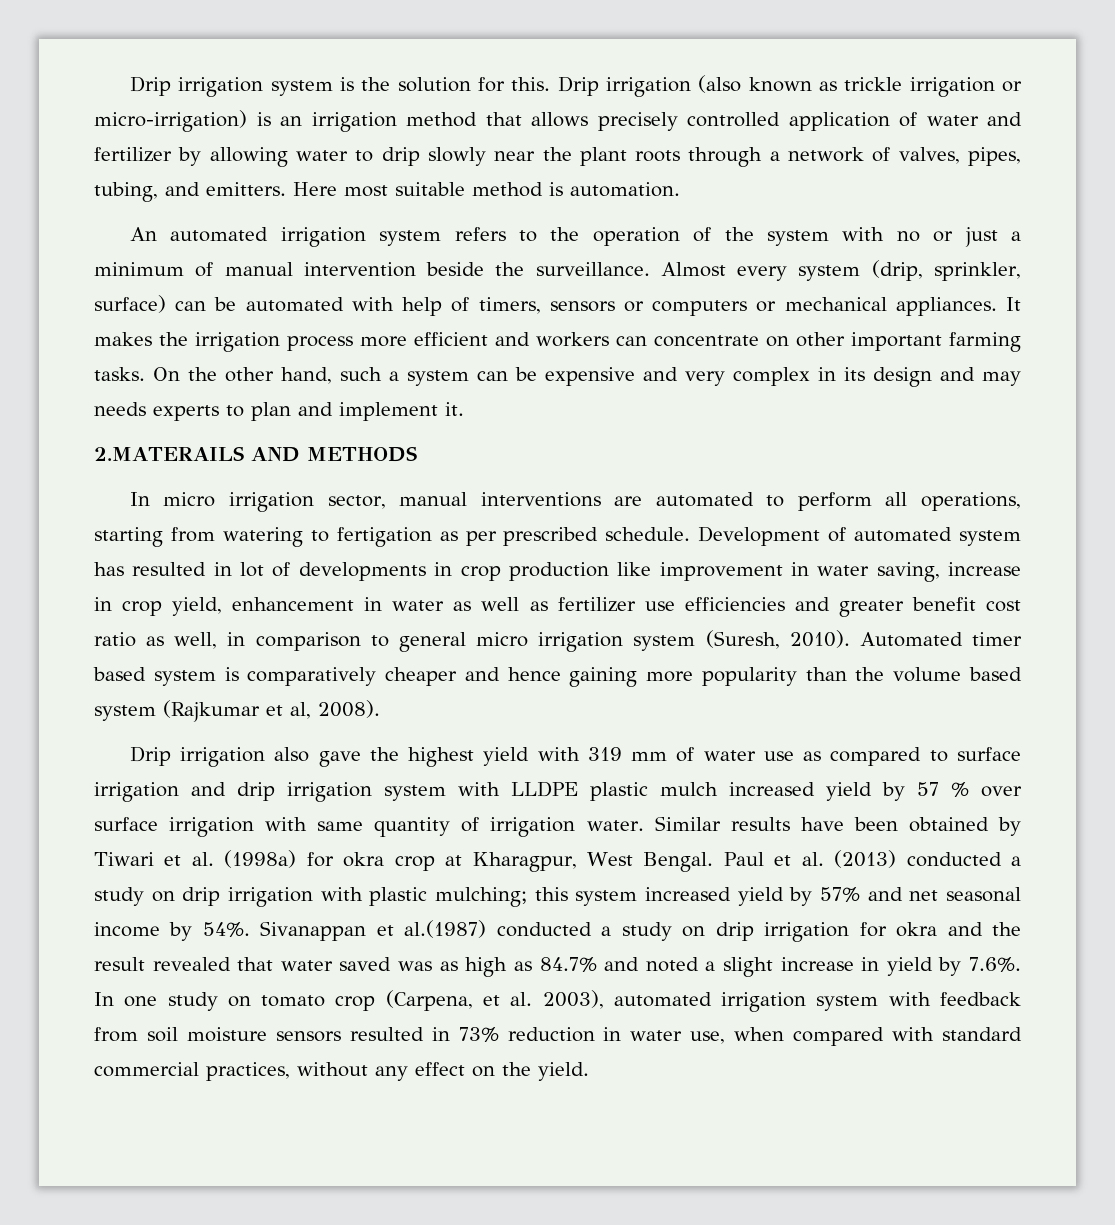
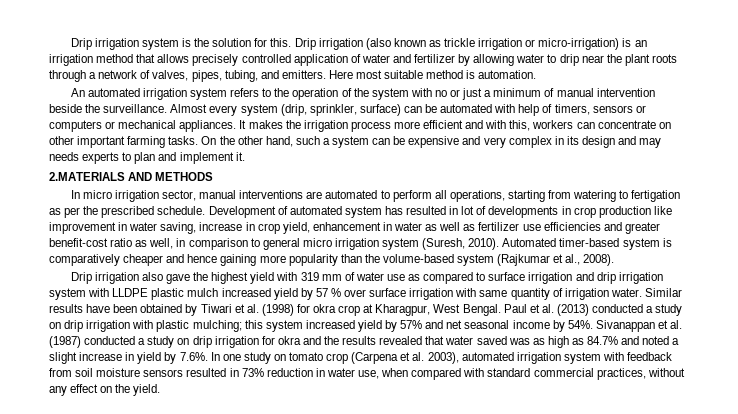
- Drip irrigation (also known as trickle irrigation or micro-irrigation) is an irrigation method that allows precisely controlled application of water and fertilizer by allowing water to drip slowly near the plant roots through a network of valves, pipes, tubing, and emitters.
+ Drip irrigation (also known as trickle irrigation or micro-irrigation) is an irrigation method that allows precisely controlled application of water and fertilizer by allowing water to drip near the plant roots through a network of valves, pipes, tubing, and emitters.
- It makes the irrigation process more efficient and workers can concentrate on other important farming tasks.
+ It makes the irrigation process more efficient and with this, workers can concentrate on other important farming tasks.
- 2.MATERAILS AND METHODS
+ 2.MATERIALS AND METHODS
- In micro irrigation sector, manual interventions are automated to perform all operations, starting from watering to fertigation as per prescribed schedule.
+ In micro irrigation sector, manual interventions are automated to perform all operations, starting from watering to fertigation as per the prescribed schedule.
- Development of automated system has resulted in lot of developments in crop production like improvement in water saving, increase in crop yield, enhancement in water as well as fertilizer use efficiencies and greater benefit cost ratio as well, in comparison to general micro irrigation system (Suresh, 2010).
+ Development of automated system has resulted in lot of developments in crop production like improvement in water saving, increase in crop yield, enhancement in water as well as fertilizer use efficiencies and greater benefit-cost ratio as well, in comparison to general micro irrigation system (Suresh, 2010).
- Automated timer based system is comparatively cheaper and hence gaining more popularity than the volume based system (Rajkumar et al, 2008).
+ Automated timer-based system is comparatively cheaper and hence gaining more popularity than the volume-based system (Rajkumar et al., 2008).
- Similar results have been obtained by Tiwari et al. (1998a) for okra crop at Kharagpur, West Bengal.
+ Similar results have been obtained by Tiwari et al. (1998) for okra crop at Kharagpur, West Bengal.
- Sivanappan et al.(1987) conducted a study on drip irrigation for okra and the result revealed that water saved was as high as 84.7% and noted a slight increase in yield by 7.6%. In one study on tomato crop (Carpena, et al. 2003), automated irrigation system with feedback from soil moisture sensors resulted in 73% reduction in water use, when compared with standard commercial practices, without any effect on the yield.
+ Sivanappan et al. (1987) conducted a study on drip irrigation for okra and the results revealed that water saved was as high as 84.7% and noted a slight increase in yield by 7.6%. In one study on tomato crop (Carpena et al. 2003), automated irrigation system with feedback from soil moisture sensors resulted in 73% reduction in water use, when compared with standard commercial practices, without any effect on the yield.

